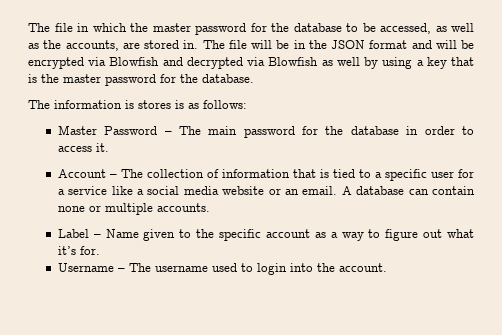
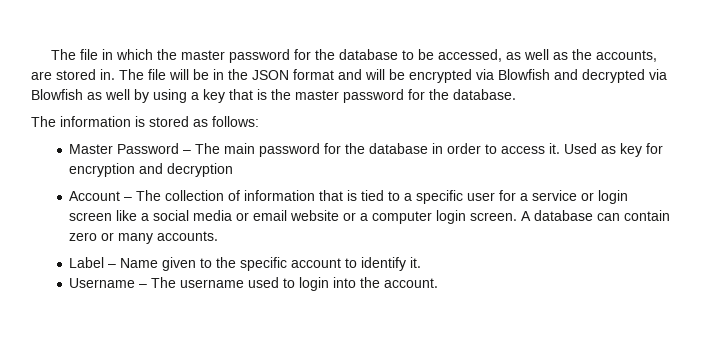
- The information is stores is as follows:
+ The information is stored as follows:
+ Used as key for encryption and decryption
- Account – The collection of information that is tied to a specific user for a service like a social media website or an email.
+ Account – The collection of information that is tied to a specific user for a service or login screen like a social media or email website or a computer login screen.
- A database can contain none or multiple accounts.
+ A database can contain zero or many accounts.
- Label – Name given to the specific account as a way to figure out what it’s for.
+ Label – Name given to the specific account to identify it.

